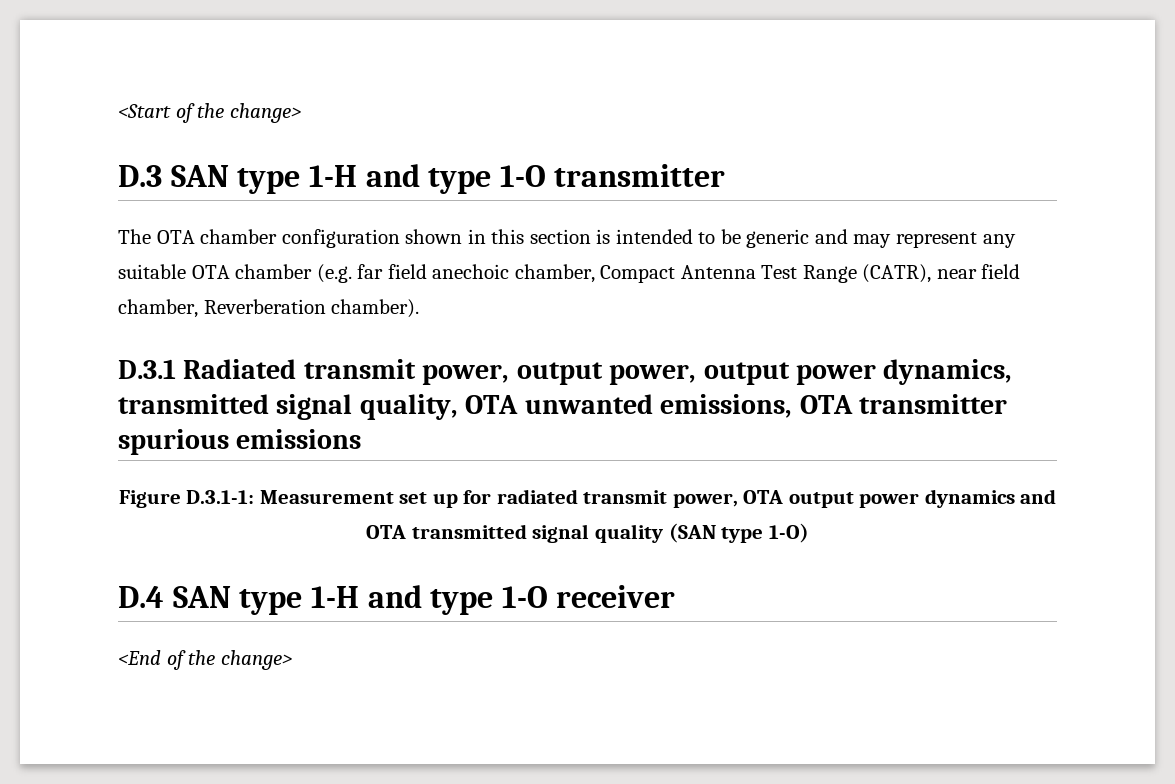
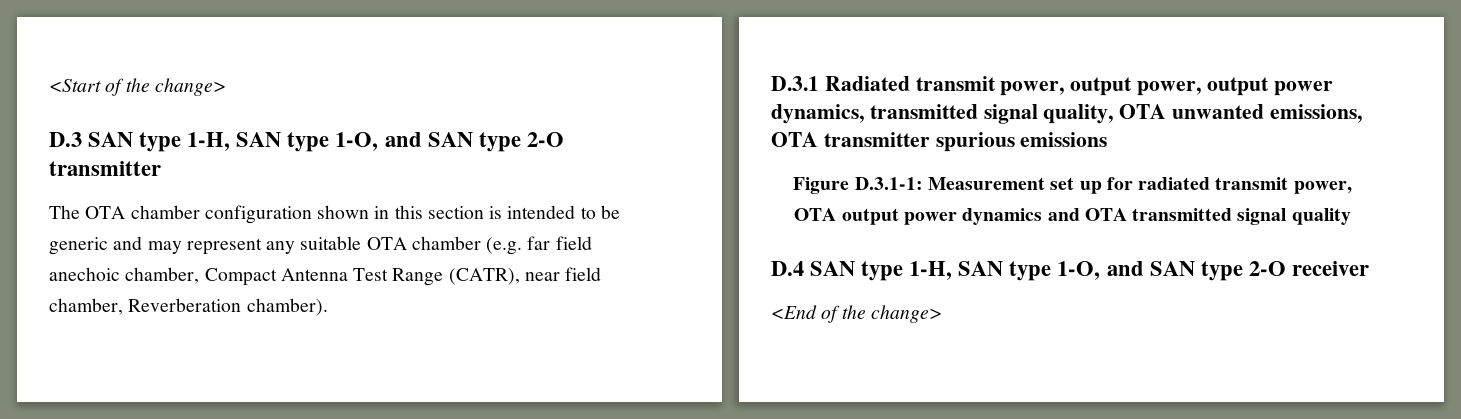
- D.3 SAN type 1-H and type 1-O transmitter
+ D.3 SAN type 1-H, SAN type 1-O, and SAN type 2-O transmitter
- Figure D.3.1-1: Measurement set up for radiated transmit power, OTA output power dynamics and OTA transmitted signal quality (SAN type 1-O)
+ Figure D.3.1-1: Measurement set up for radiated transmit power, OTA output power dynamics and OTA transmitted signal quality
- D.4 SAN type 1-H and type 1-O receiver
+ D.4 SAN type 1-H, SAN type 1-O, and SAN type 2-O receiver

